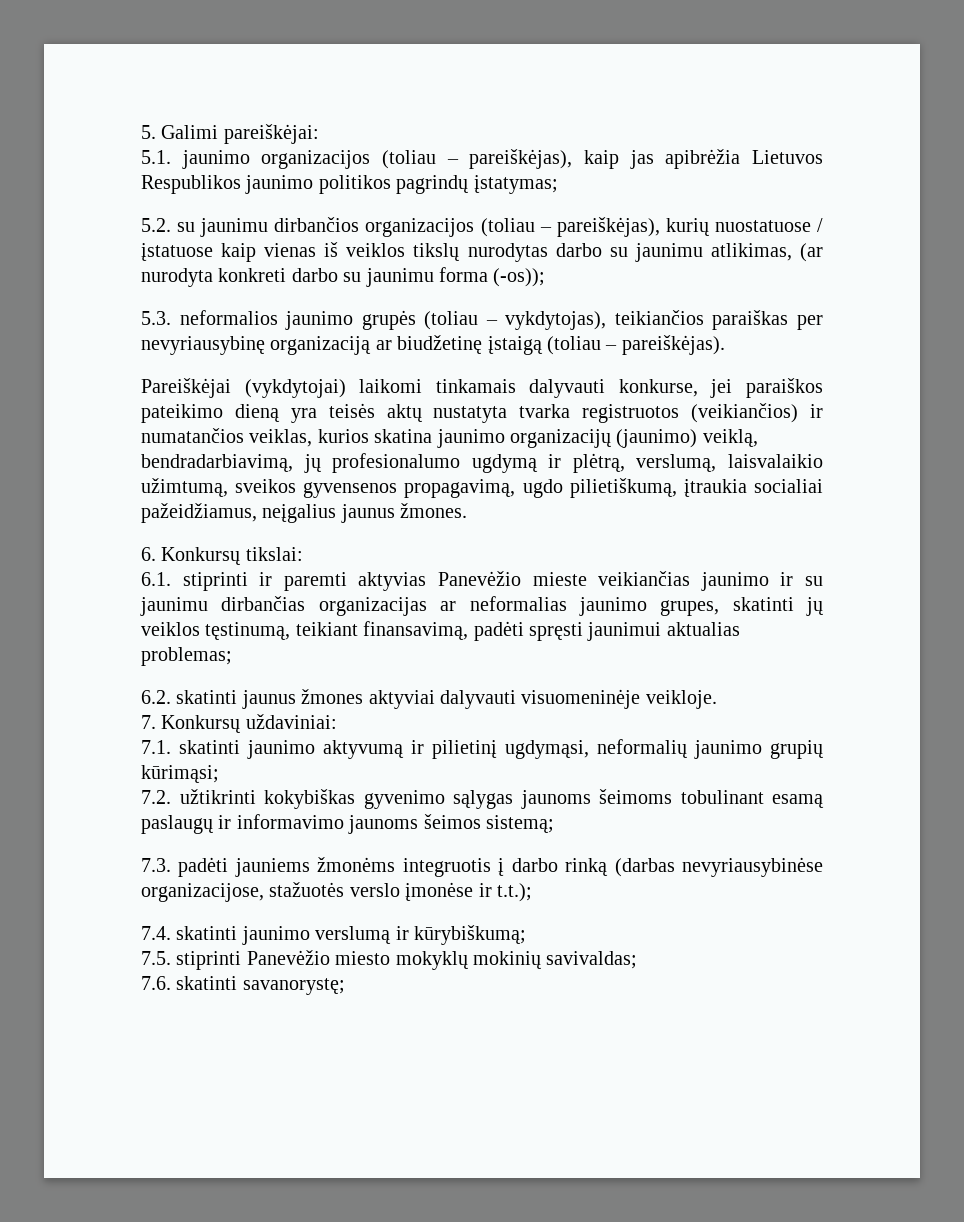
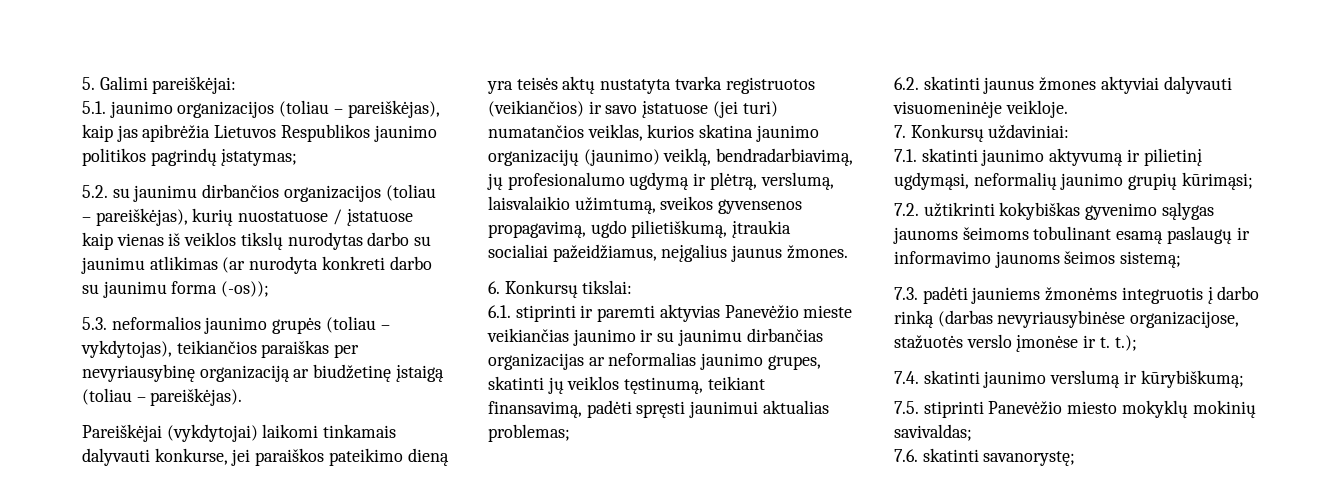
- 5.2. su jaunimu dirbančios organizacijos (toliau – pareiškėjas), kurių nuostatuose / įstatuose kaip vienas iš veiklos tikslų nurodytas darbo su jaunimu atlikimas, (ar nurodyta konkreti darbo su jaunimu forma (-os));
+ 5.2. su jaunimu dirbančios organizacijos (toliau – pareiškėjas), kurių nuostatuose / įstatuose kaip vienas iš veiklos tikslų nurodytas darbo su jaunimu atlikimas (ar nurodyta konkreti darbo su jaunimu forma (-os));
- Pareiškėjai (vykdytojai) laikomi tinkamais dalyvauti konkurse, jei paraiškos pateikimo dieną yra teisės aktų nustatyta tvarka registruotos (veikiančios) ir numatančios veiklas, kurios skatina jaunimo organizacijų (jaunimo) veiklą, bendradarbiavimą, jų profesionalumo ugdymą ir plėtrą, verslumą, laisvalaikio užimtumą, sveikos gyvensenos propagavimą, ugdo pilietiškumą, įtraukia socialiai pažeidžiamus, neįgalius jaunus žmones.
+ Pareiškėjai (vykdytojai) laikomi tinkamais dalyvauti konkurse, jei paraiškos pateikimo dieną yra teisės aktų nustatyta tvarka registruotos (veikiančios) ir savo įstatuose (jei turi) numatančios veiklas, kurios skatina jaunimo organizacijų (jaunimo) veiklą, bendradarbiavimą, jų profesionalumo ugdymą ir plėtrą, verslumą, laisvalaikio užimtumą, sveikos gyvensenos propagavimą, ugdo pilietiškumą, įtraukia socialiai pažeidžiamus, neįgalius jaunus žmones.
- 7.3. padėti jauniems žmonėms integruotis į darbo rinką (darbas nevyriausybinėse organizacijose, stažuotės verslo įmonėse ir t.t.);
+ 7.3. padėti jauniems žmonėms integruotis į darbo rinką (darbas nevyriausybinėse organizacijose, stažuotės verslo įmonėse ir t. t.);

